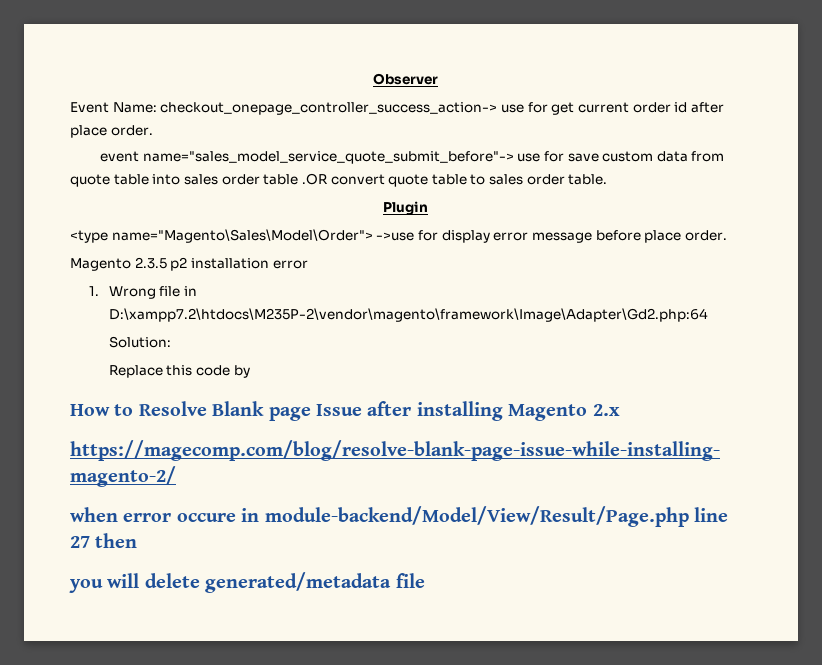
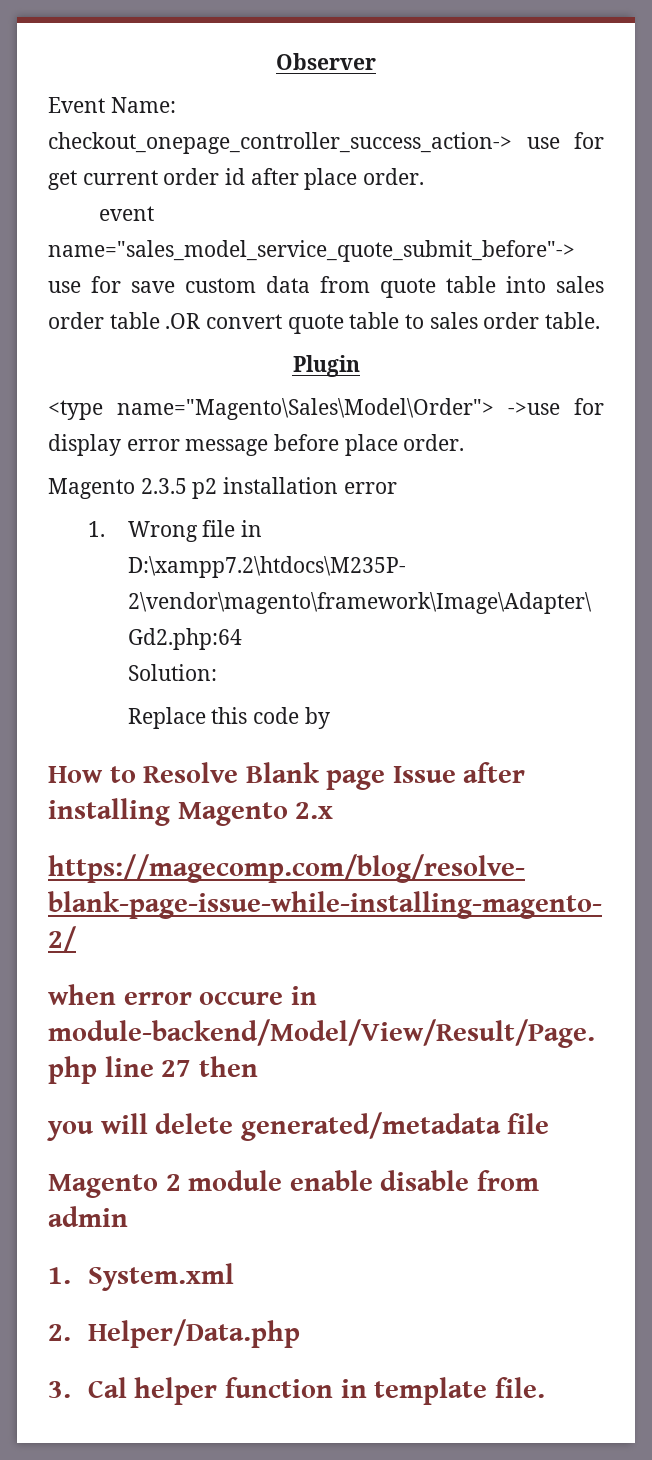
+ Magento 2 module enable disable from admin
+ 1. System.xml
+ 2. Helper/Data.php
+ 3. Cal helper function in template file.

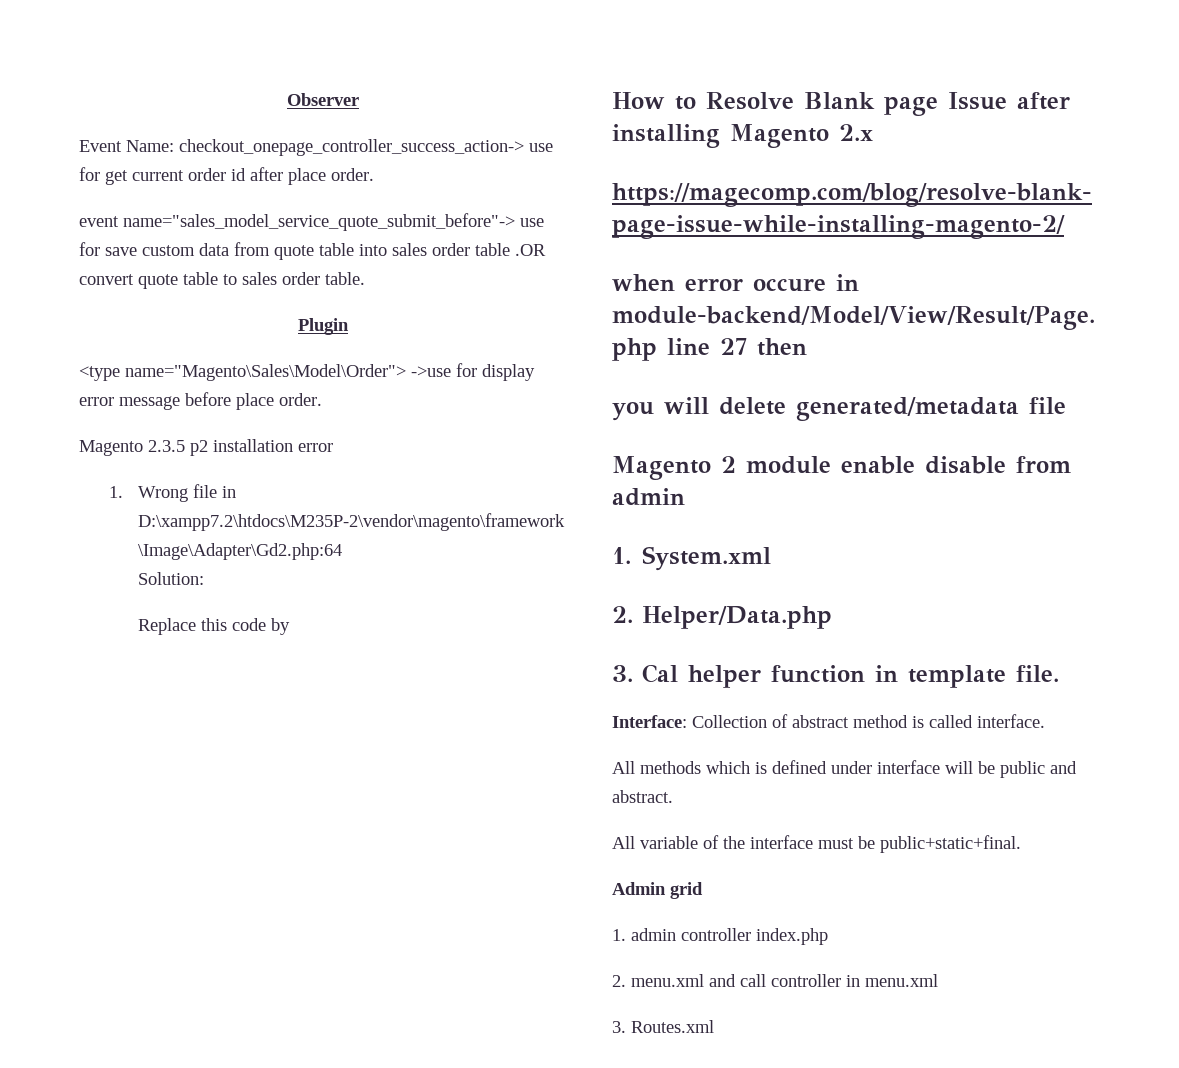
+ Interface: Collection of abstract method is called interface.
+ All methods which is defined under interface will be public and abstract.
+ All variable of the interface must be public+static+final.
+ Admin grid
+ 1. admin controller index.php
+ 2. menu.xml and call controller in menu.xml
+ 3. Routes.xml

